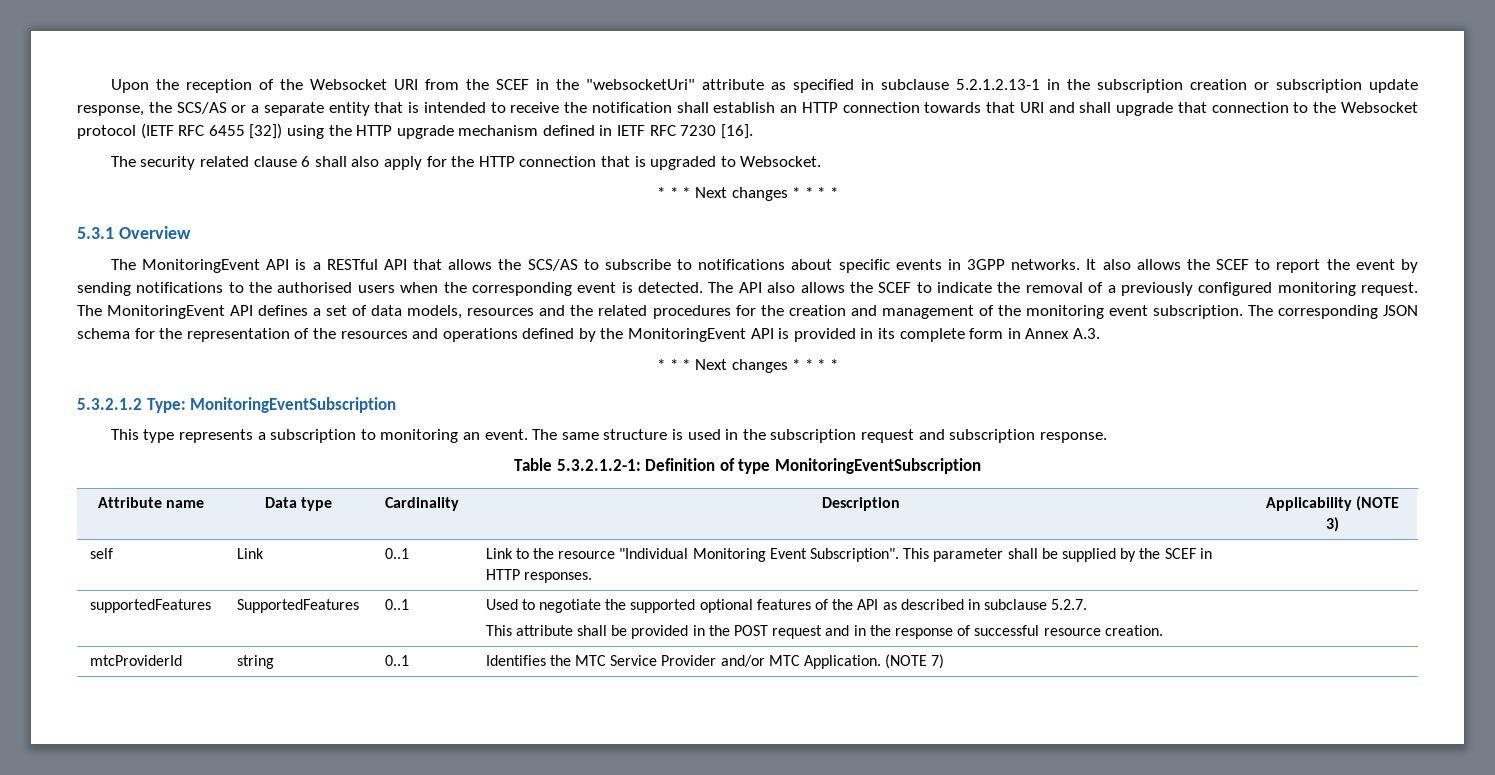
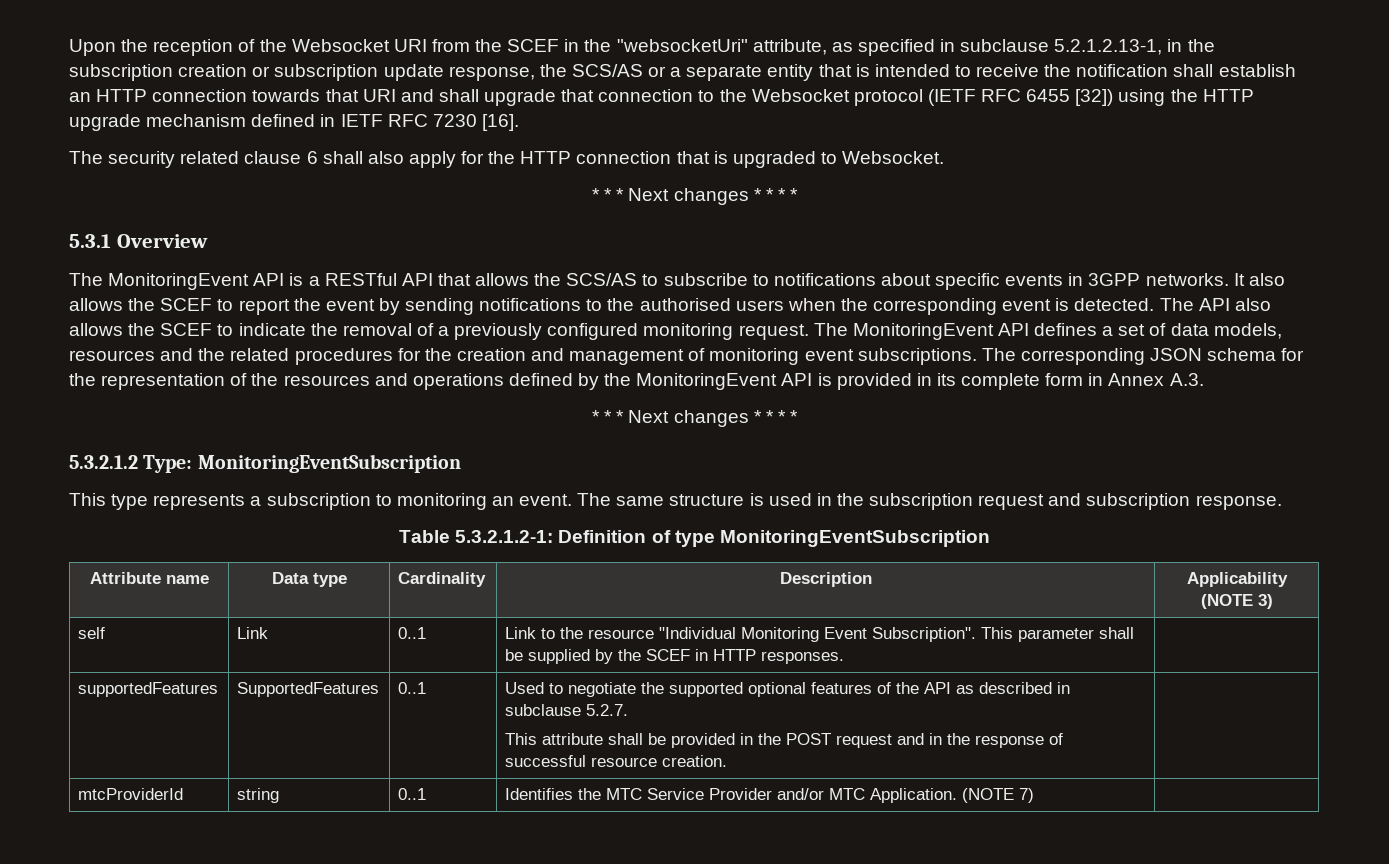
- Upon the reception of the Websocket URI from the SCEF in the "websocketUri" attribute as specified in subclause 5.2.1.2.13-1 in the subscription creation or subscription update response, the SCS/AS or a separate entity that is intended to receive the notification shall establish an HTTP connection towards that URI and shall upgrade that connection to the Websocket protocol (IETF RFC 6455 [32]) using the HTTP upgrade mechanism defined in IETF RFC 7230 [16].
+ Upon the reception of the Websocket URI from the SCEF in the "websocketUri" attribute, as specified in subclause 5.2.1.2.13-1, in the subscription creation or subscription update response, the SCS/AS or a separate entity that is intended to receive the notification shall establish an HTTP connection towards that URI and shall upgrade that connection to the Websocket protocol (IETF RFC 6455 [32]) using the HTTP upgrade mechanism defined in IETF RFC 7230 [16].
- The MonitoringEvent API defines a set of data models, resources and the related procedures for the creation and management of the monitoring event subscription.
+ The MonitoringEvent API defines a set of data models, resources and the related procedures for the creation and management of monitoring event subscriptions.

